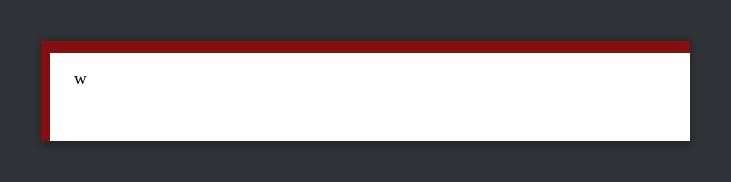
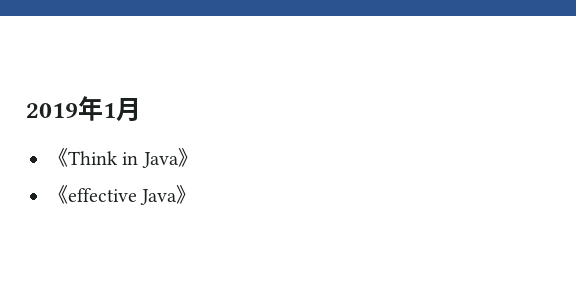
- w
+ 2019年1月
+ 《Think in Java》
+ 《effective Java》

